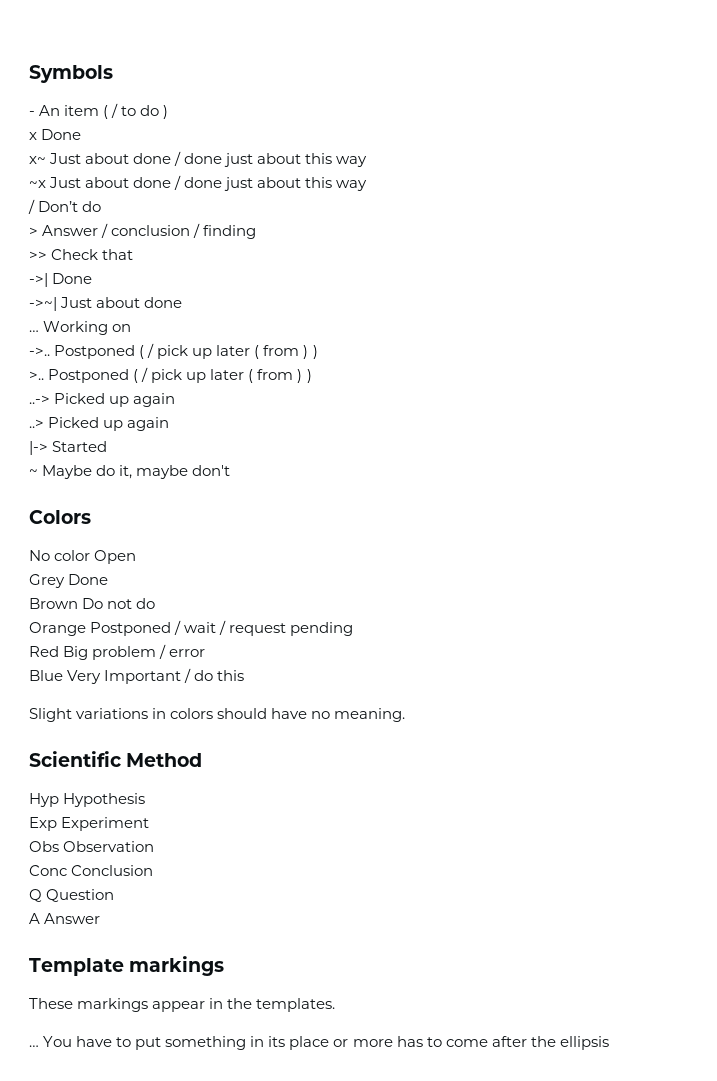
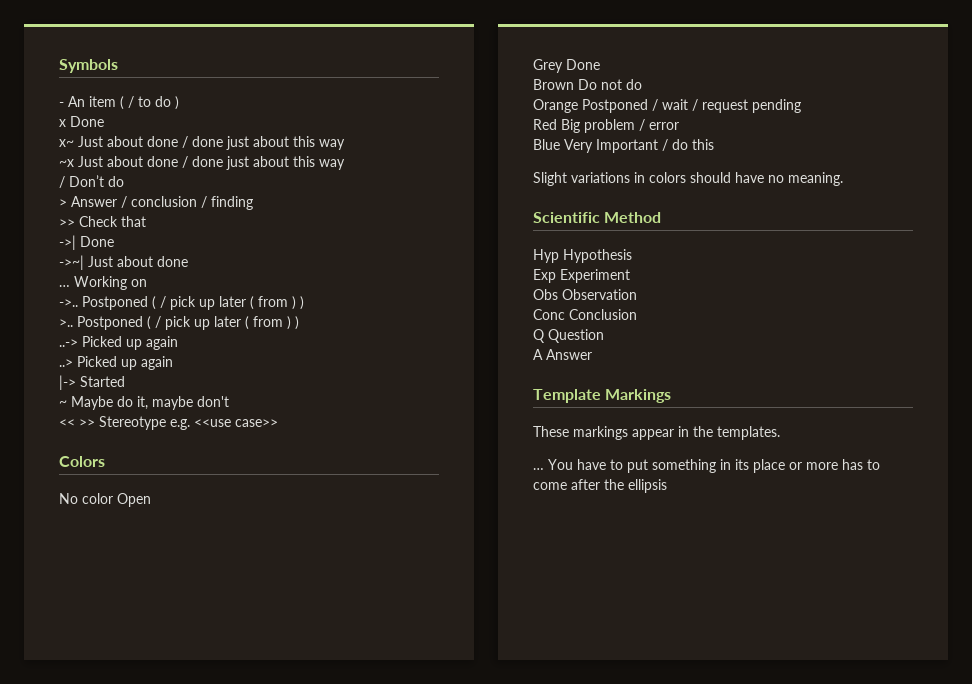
+ << >> Stereotype e.g. <<use case>>
- Template markings
+ Template Markings

